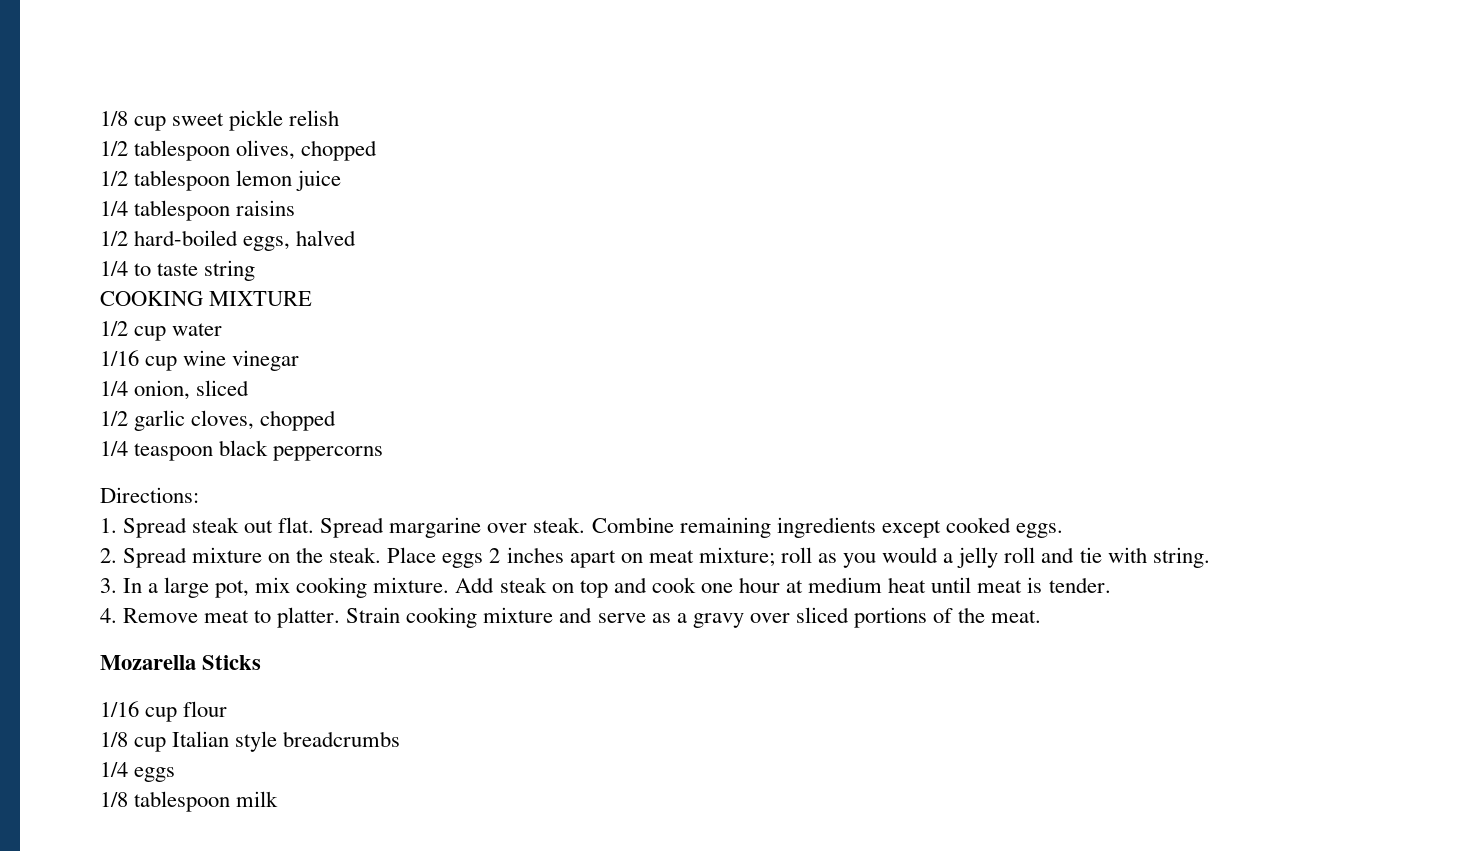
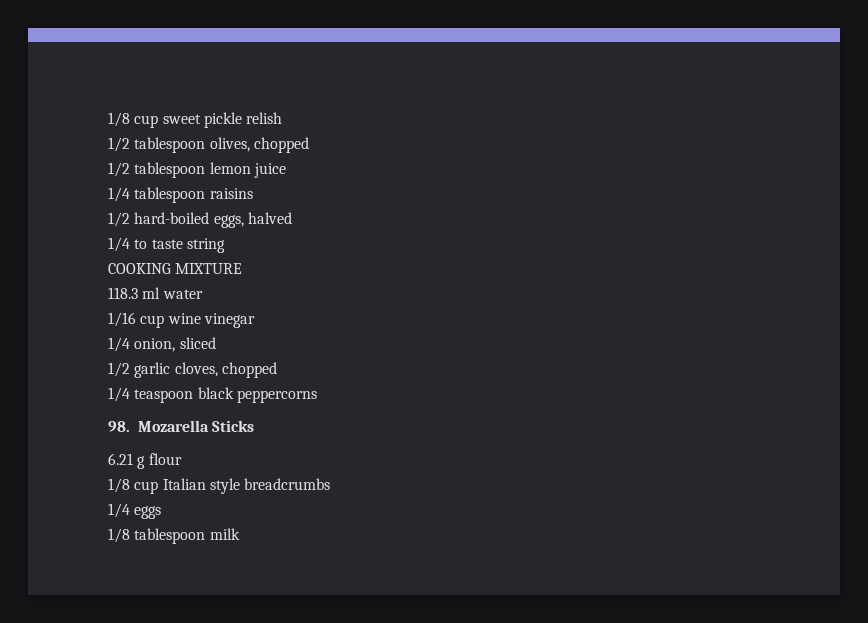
- 1/2 cup water
+ 118.3 ml water
- Directions:
- 1. Spread steak out flat. Spread margarine over steak. Combine remaining ingredients except cooked eggs.
- 2. Spread mixture on the steak. Place eggs 2 inches apart on meat mixture; roll as you would a jelly roll and tie with string.
- 3. In a large pot, mix cooking mixture. Add steak on top and cook one hour at medium heat until meat is tender.
- 4. Remove meat to platter. Strain cooking mixture and serve as a gravy over sliced portions of the meat.
- Mozarella Sticks
+ 98. Mozarella Sticks
- 1/16 cup flour
+ 6.21 g flour

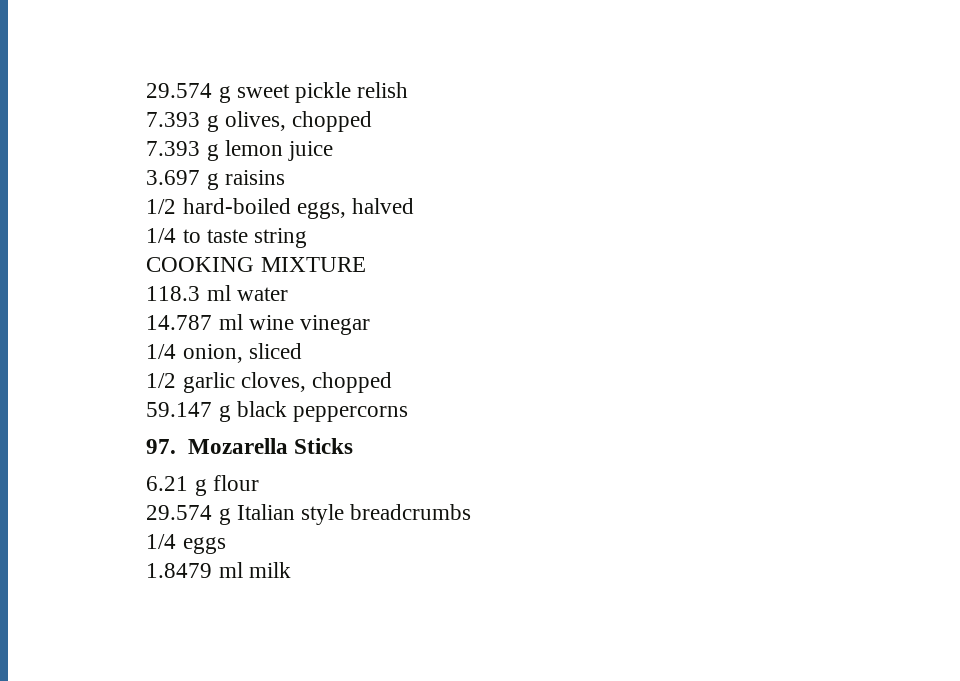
- 1/8 cup sweet pickle relish
+ 29.574 g sweet pickle relish
- 1/2 tablespoon olives, chopped
+ 7.393 g olives, chopped
- 1/2 tablespoon lemon juice
+ 7.393 g lemon juice
- 1/4 tablespoon raisins
+ 3.697 g raisins
- 1/16 cup wine vinegar
+ 14.787 ml wine vinegar
- 1/4 teaspoon black peppercorns
+ 59.147 g black peppercorns
- 98. Mozarella Sticks
+ 97. Mozarella Sticks
- 1/8 cup Italian style breadcrumbs
+ 29.574 g Italian style breadcrumbs
- 1/8 tablespoon milk
+ 1.8479 ml milk

